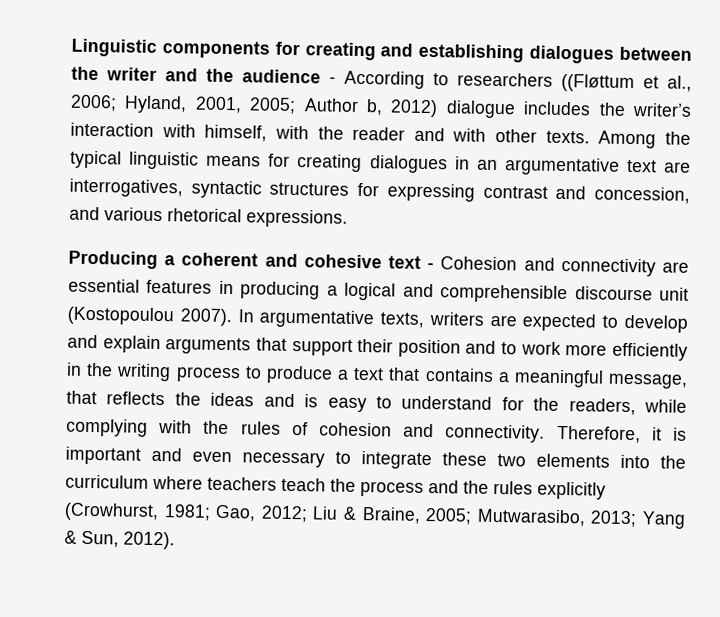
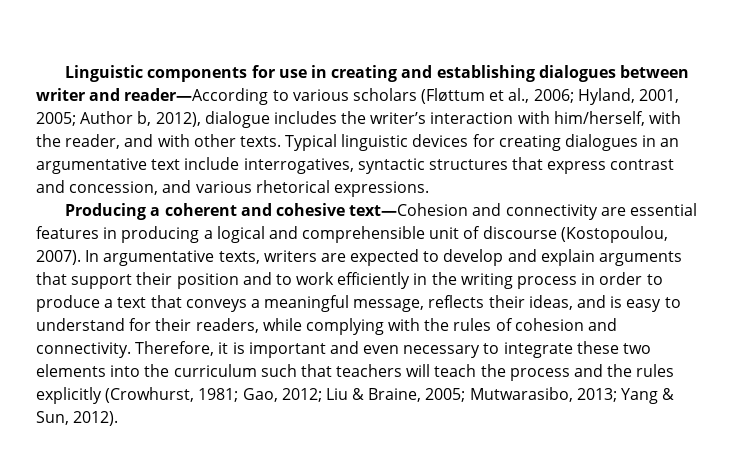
- Linguistic components for creating and establishing dialogues between the writer and the audience - According to researchers ((Fløttum et al., 2006; Hyland, 2001, 2005; Author b, 2012) dialogue includes the writer’s interaction with himself, with the reader and with other texts.
+ Linguistic components for use in creating and establishing dialogues between writer and reader—According to various scholars (Fløttum et al., 2006; Hyland, 2001, 2005; Author b, 2012), dialogue includes the writer’s interaction with him/herself, with the reader, and with other texts.
- Among the typical linguistic means for creating dialogues in an argumentative text are interrogatives, syntactic structures for expressing contrast and concession, and various rhetorical expressions.
+ Typical linguistic devices for creating dialogues in an argumentative text include interrogatives, syntactic structures that express contrast and concession, and various rhetorical expressions.
- Producing a coherent and cohesive text - Cohesion and connectivity are essential features in producing a logical and comprehensible discourse unit (Kostopoulou 2007).
+ Producing a coherent and cohesive text—Cohesion and connectivity are essential features in producing a logical and comprehensible unit of discourse (Kostopoulou, 2007).
- In argumentative texts, writers are expected to develop and explain arguments that support their position and to work more efficiently in the writing process to produce a text that contains a meaningful message, that reflects the ideas and is easy to understand for the readers, while complying with the rules of cohesion and connectivity.
+ In argumentative texts, writers are expected to develop and explain arguments that support their position and to work efficiently in the writing process in order to produce a text that conveys a meaningful message, reflects their ideas, and is easy to understand for their readers, while complying with the rules of cohesion and connectivity.
- Therefore, it is important and even necessary to integrate these two elements into the curriculum where teachers teach the process and the rules explicitly (Crowhurst, 1981; Gao, 2012; Liu & Braine, 2005; Mutwarasibo, 2013; Yang & Sun, 2012).
+ Therefore, it is important and even necessary to integrate these two elements into the curriculum such that teachers will teach the process and the rules explicitly (Crowhurst, 1981; Gao, 2012; Liu & Braine, 2005; Mutwarasibo, 2013; Yang & Sun, 2012).

